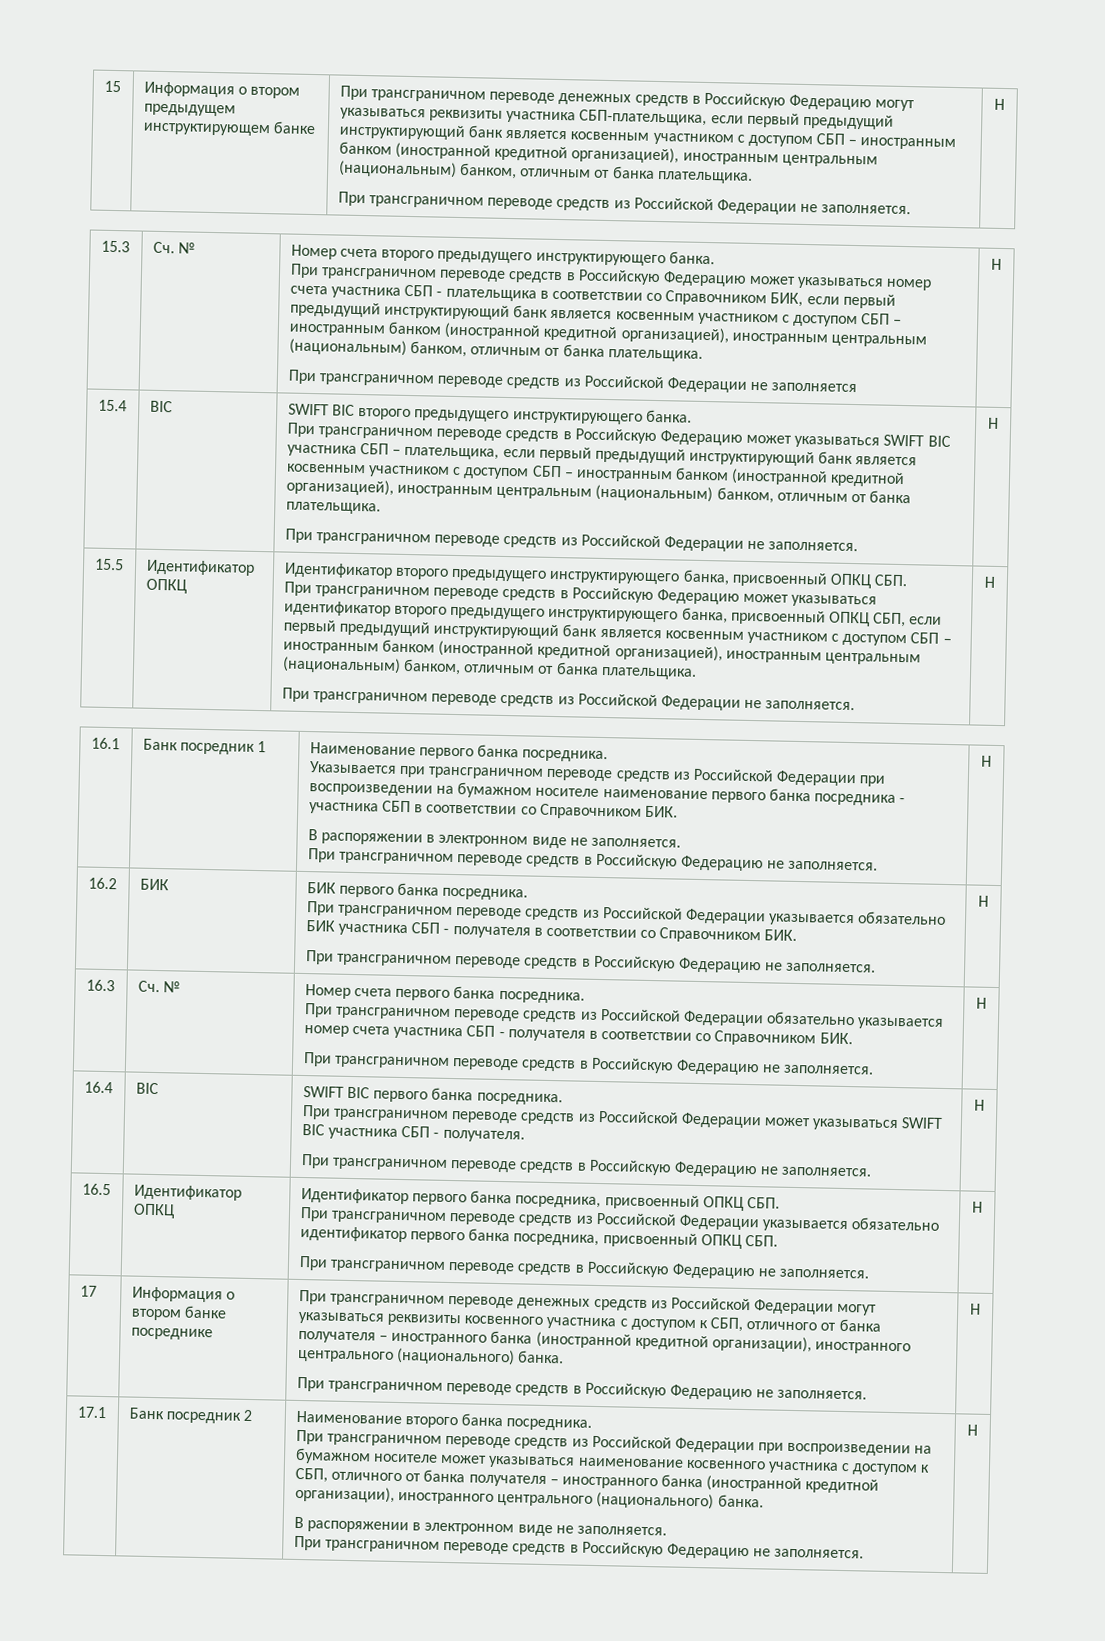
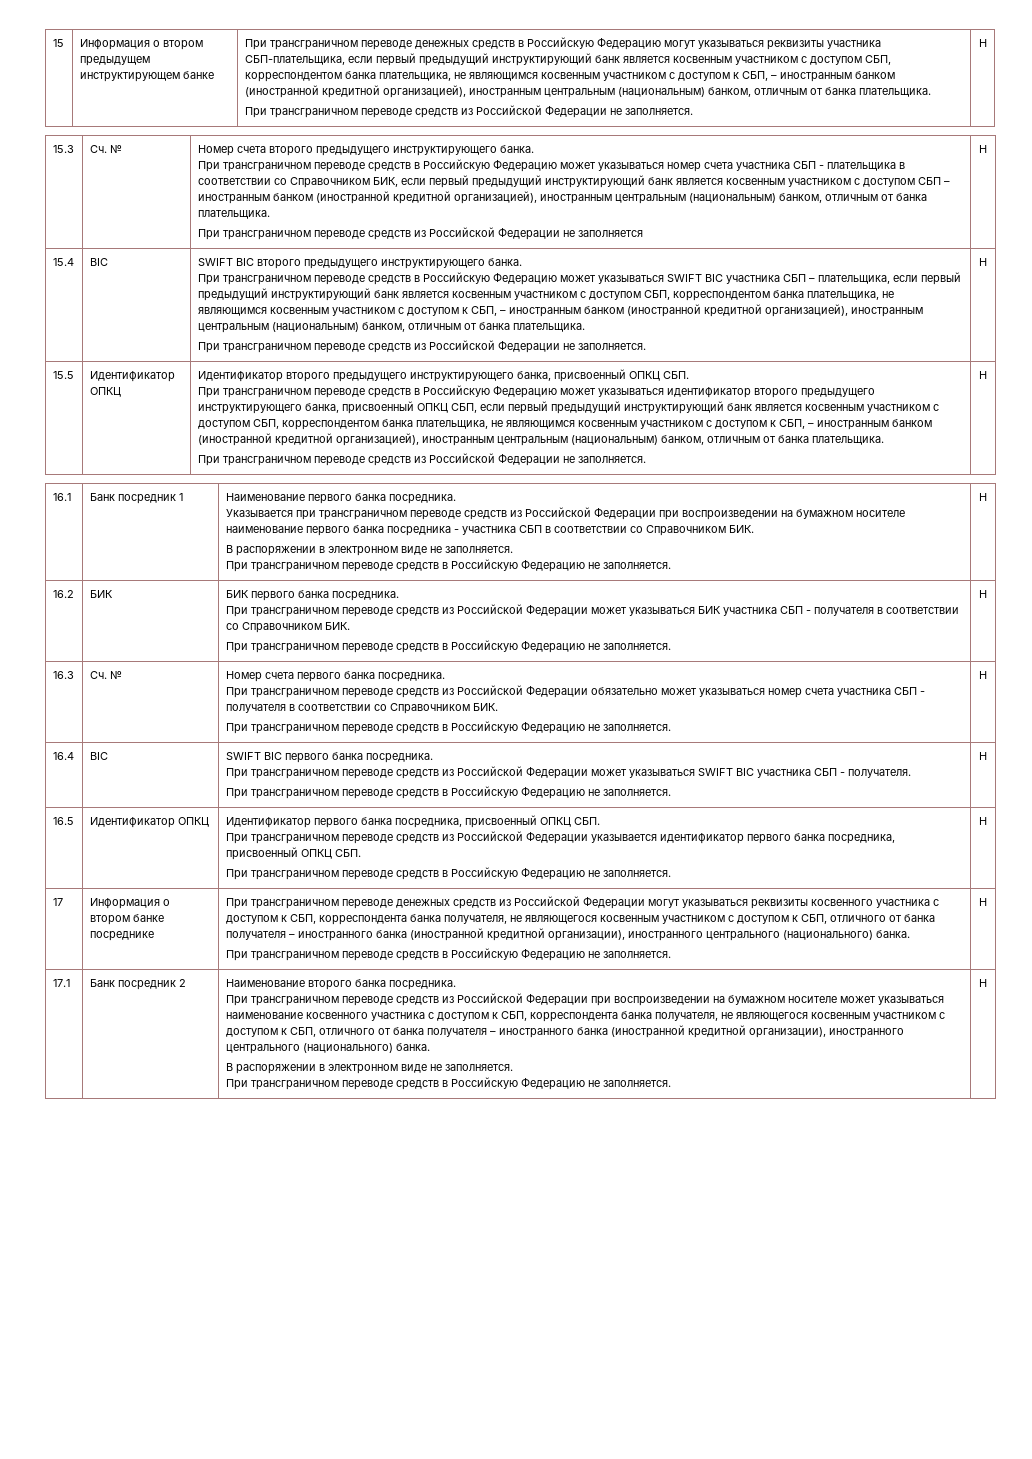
- При трансграничном переводе денежных средств в Российскую Федерацию могут указываться реквизиты участника СБП-плательщика, если первый предыдущий инструктирующий банк является косвенным участником с доступом СБП – иностранным банком (иностранной кредитной организацией), иностранным центральным (национальным) банком, отличным от банка плательщика.
+ При трансграничном переводе денежных средств в Российскую Федерацию могут указываться реквизиты участника СБП-плательщика, если первый предыдущий инструктирующий банк является косвенным участником с доступом СБП, корреспондентом банка плательщика, не являющимся косвенным участником с доступом к СБП, – иностранным банком (иностранной кредитной организацией), иностранным центральным (национальным) банком, отличным от банка плательщика.
- При трансграничном переводе средств в Российскую Федерацию может указываться SWIFT BIC участника СБП – плательщика, если первый предыдущий инструктирующий банк является косвенным участником с доступом СБП – иностранным банком (иностранной кредитной организацией), иностранным центральным (национальным) банком, отличным от банка плательщика.
+ При трансграничном переводе средств в Российскую Федерацию может указываться SWIFT BIC участника СБП – плательщика, если первый предыдущий инструктирующий банк является косвенным участником с доступом СБП, корреспондентом банка плательщика, не являющимся косвенным участником с доступом к СБП, – иностранным банком (иностранной кредитной организацией), иностранным центральным (национальным) банком, отличным от банка плательщика.
- При трансграничном переводе средств в Российскую Федерацию может указываться идентификатор второго предыдущего инструктирующего банка, присвоенный ОПКЦ СБП, если первый предыдущий инструктирующий банк является косвенным участником с доступом СБП – иностранным банком (иностранной кредитной организацией), иностранным центральным (национальным) банком, отличным от банка плательщика.
+ При трансграничном переводе средств в Российскую Федерацию может указываться идентификатор второго предыдущего инструктирующего банка, присвоенный ОПКЦ СБП, если первый предыдущий инструктирующий банк является косвенным участником с доступом СБП, корреспондентом банка плательщика, не являющимся косвенным участником с доступом к СБП, – иностранным банком (иностранной кредитной организацией), иностранным центральным (национальным) банком, отличным от банка плательщика.
  16.2 | БИК | БИК первого банка посредника.
- При трансграничном переводе средств из Российской Федерации указывается обязательно БИК участника СБП - получателя в соответствии со Справочником БИК.
+ При трансграничном переводе средств из Российской Федерации может указываться БИК участника СБП - получателя в соответствии со Справочником БИК.
  16.3 | Сч. № | Номер счета первого банка посредника.
- При трансграничном переводе средств из Российской Федерации обязательно указывается номер счета участника СБП - получателя в соответствии со Справочником БИК.
+ При трансграничном переводе средств из Российской Федерации обязательно может указываться номер счета участника СБП - получателя в соответствии со Справочником БИК.
  16.5 | Идентификатор ОПКЦ | Идентификатор первого банка посредника, присвоенный ОПКЦ СБП.
- При трансграничном переводе средств из Российской Федерации указывается обязательно идентификатор первого банка посредника, присвоенный ОПКЦ СБП.
+ При трансграничном переводе средств из Российской Федерации указывается идентификатор первого банка посредника, присвоенный ОПКЦ СБП.
- При трансграничном переводе денежных средств из Российской Федерации могут указываться реквизиты косвенного участника с доступом к СБП, отличного от банка получателя – иностранного банка (иностранной кредитной организации), иностранного центрального (национального) банка.
+ При трансграничном переводе денежных средств из Российской Федерации могут указываться реквизиты косвенного участника с доступом к СБП, корреспондента банка получателя, не являющегося косвенным участником с доступом к СБП, отличного от банка получателя – иностранного банка (иностранной кредитной организации), иностранного центрального (национального) банка.
- При трансграничном переводе средств из Российской Федерации при воспроизведении на бумажном носителе может указываться наименование косвенного участника с доступом к СБП, отличного от банка получателя – иностранного банка (иностранной кредитной организации), иностранного центрального (национального) банка.
+ При трансграничном переводе средств из Российской Федерации при воспроизведении на бумажном носителе может указываться наименование косвенного участника с доступом к СБП, корреспондента банка получателя, не являющегося косвенным участником с доступом к СБП, отличного от банка получателя – иностранного банка (иностранной кредитной организации), иностранного центрального (национального) банка.

